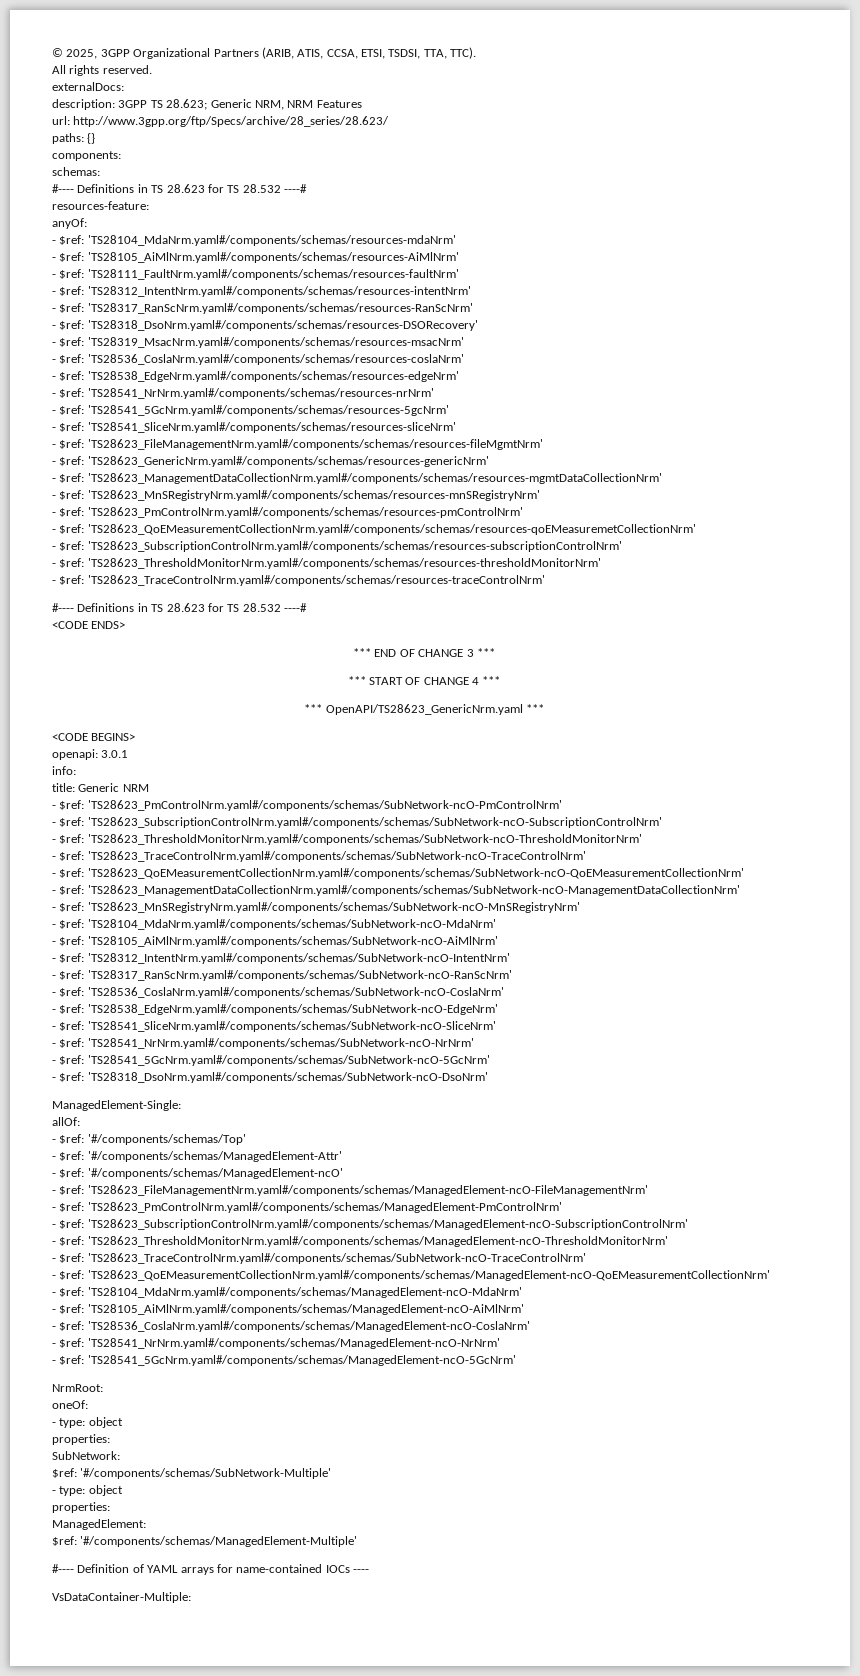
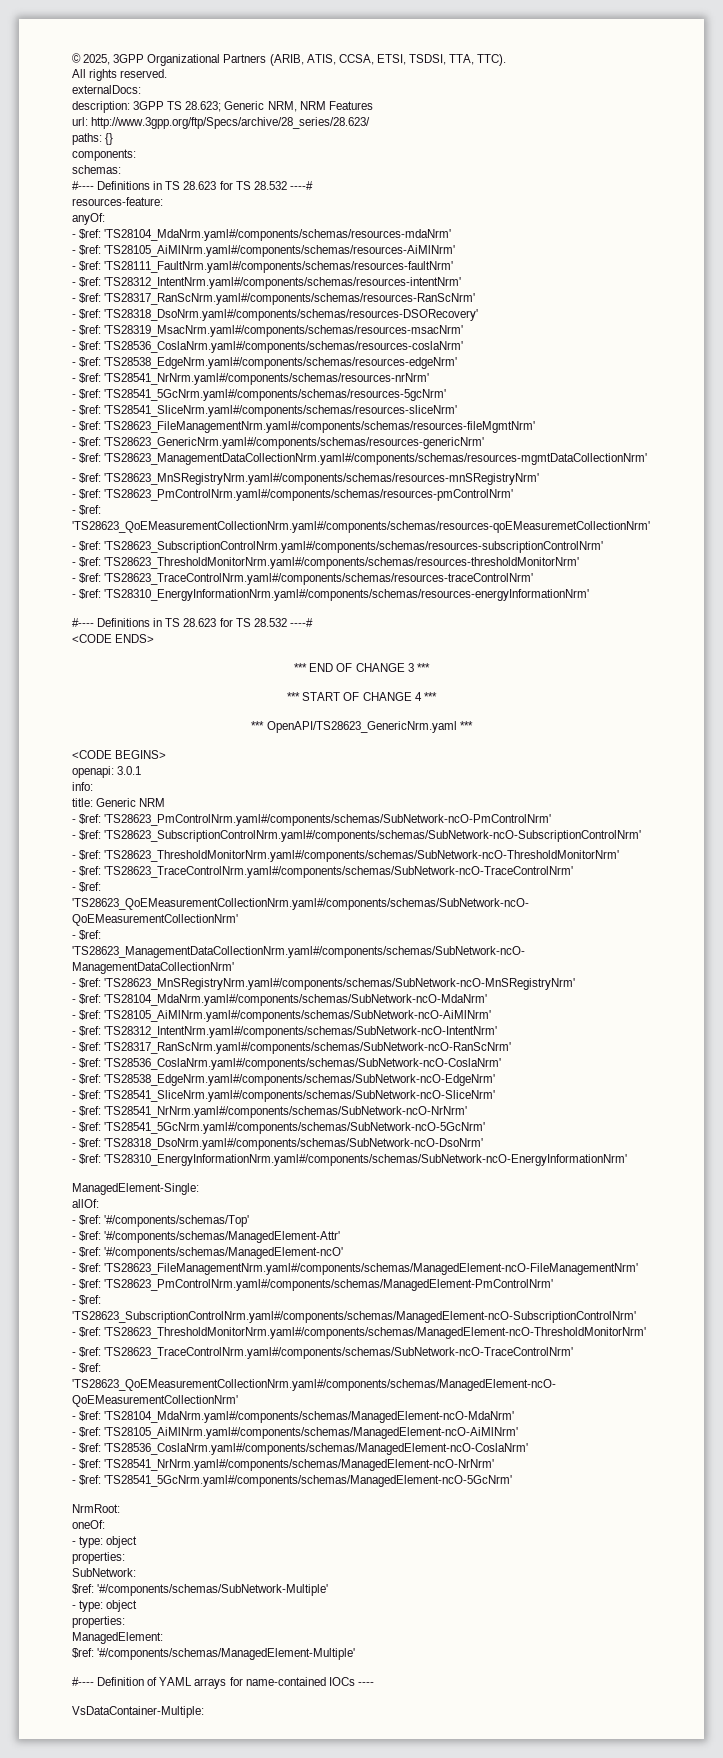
+ - $ref: 'TS28310_EnergyInformationNrm.yaml#/components/schemas/resources-energyInformationNrm'
+ - $ref: 'TS28310_EnergyInformationNrm.yaml#/components/schemas/SubNetwork-ncO-EnergyInformationNrm'

